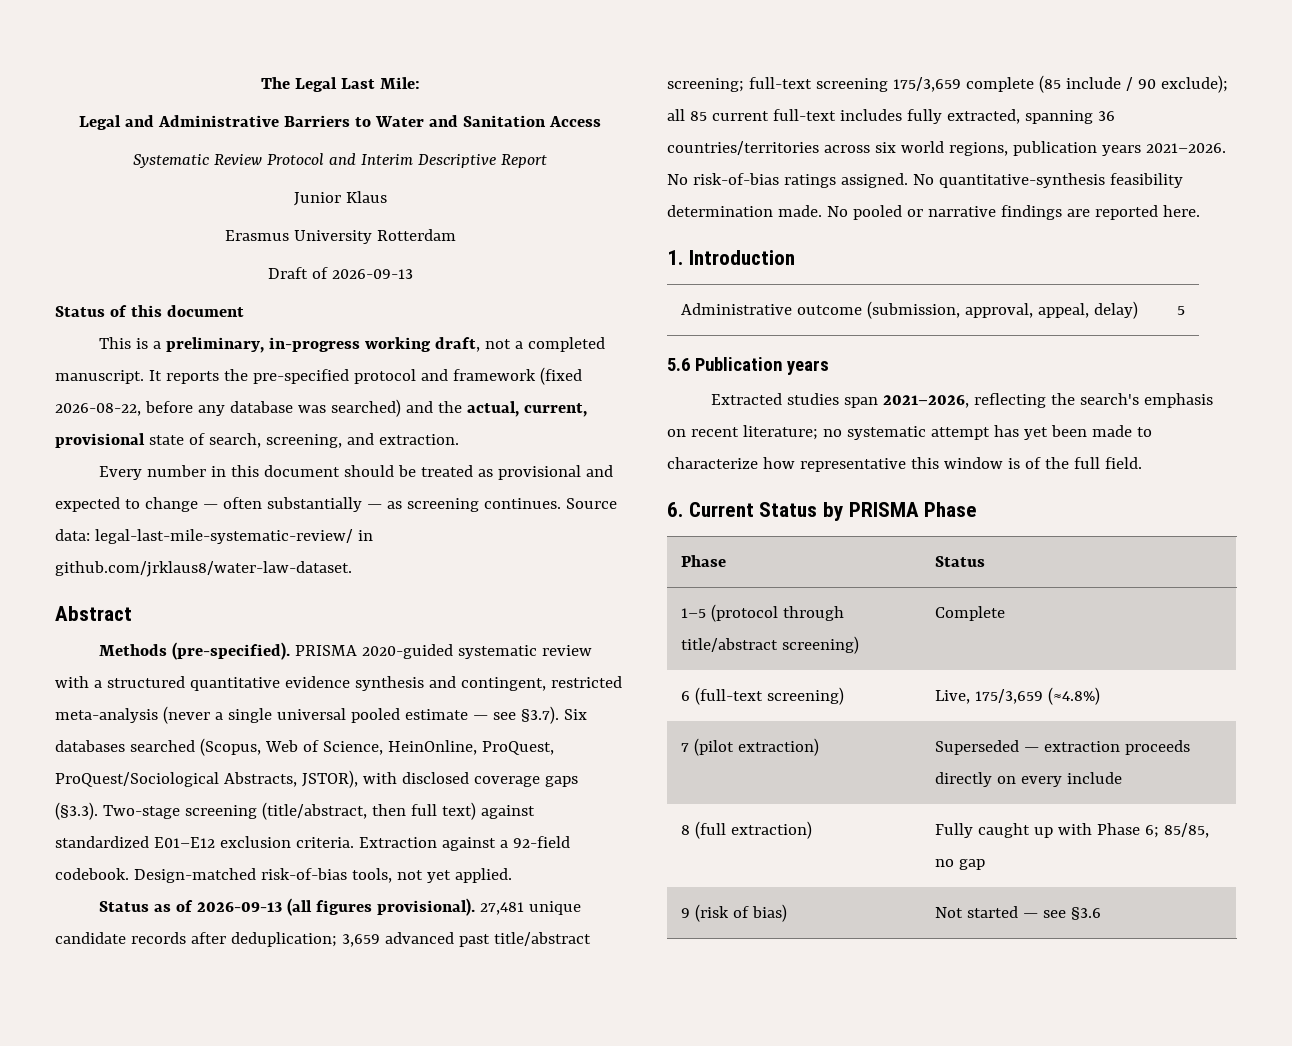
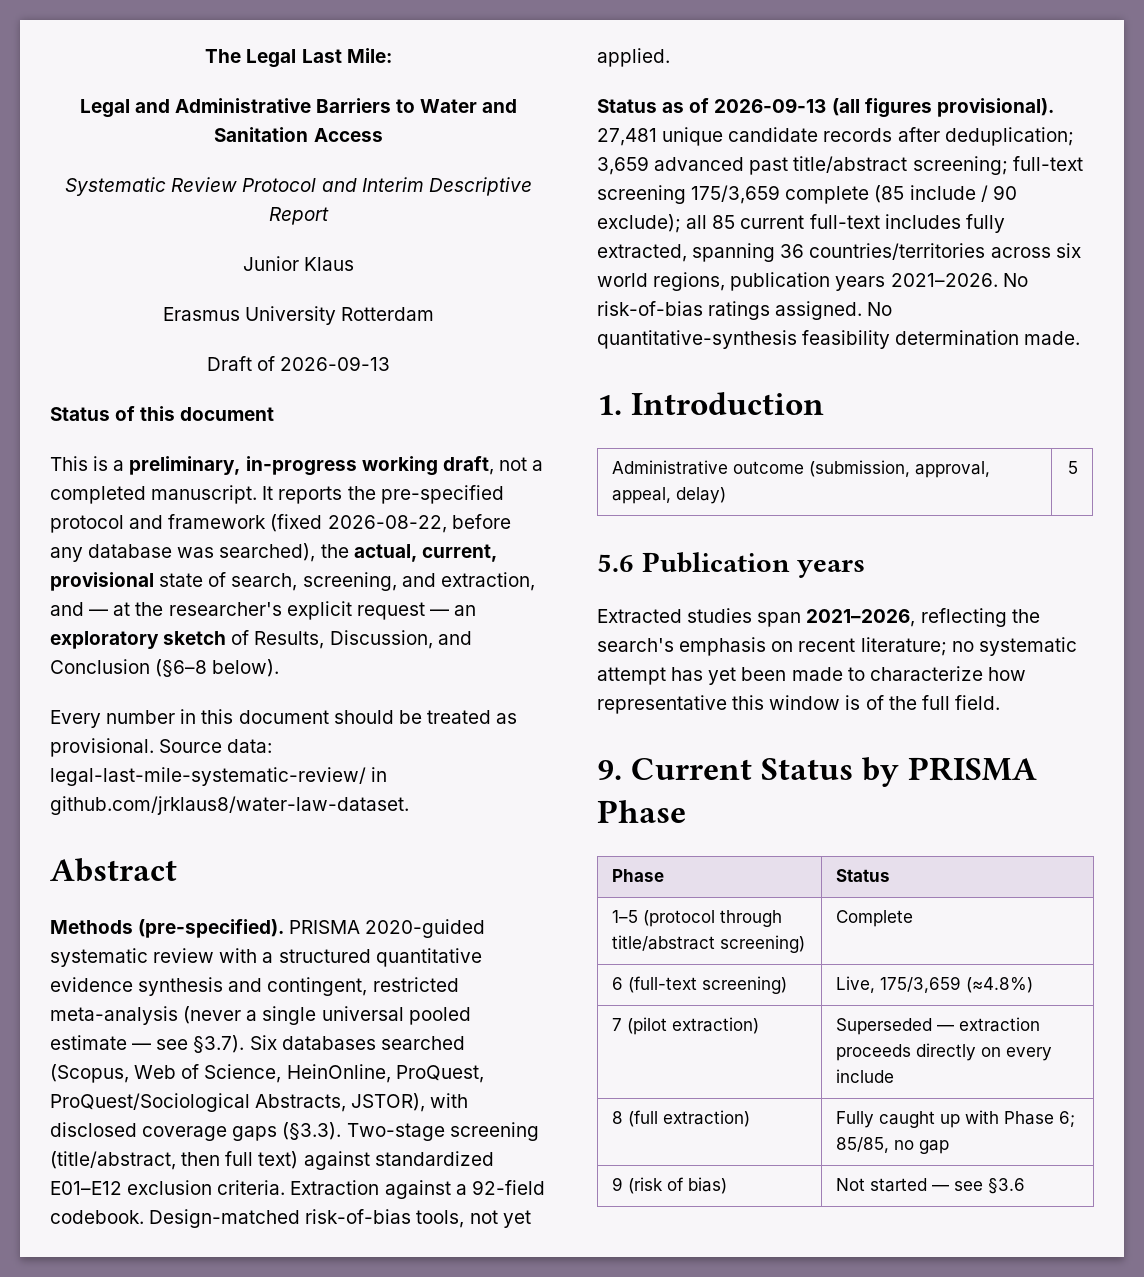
- It reports the pre-specified protocol and framework (fixed 2026-08-22, before any database was searched) and the actual, current, provisional state of search, screening, and extraction.
+ It reports the pre-specified protocol and framework (fixed 2026-08-22, before any database was searched), the actual, current, provisional state of search, screening, and extraction, and — at the researcher's explicit request — an exploratory sketch of Results, Discussion, and Conclusion (§6–8 below).
- Every number in this document should be treated as provisional and expected to change — often substantially — as screening continues.
+ Every number in this document should be treated as provisional.
- No pooled or narrative findings are reported here.
- 6. Current Status by PRISMA Phase
+ 9. Current Status by PRISMA Phase

